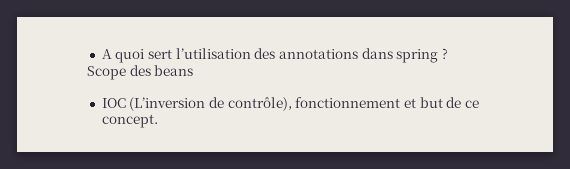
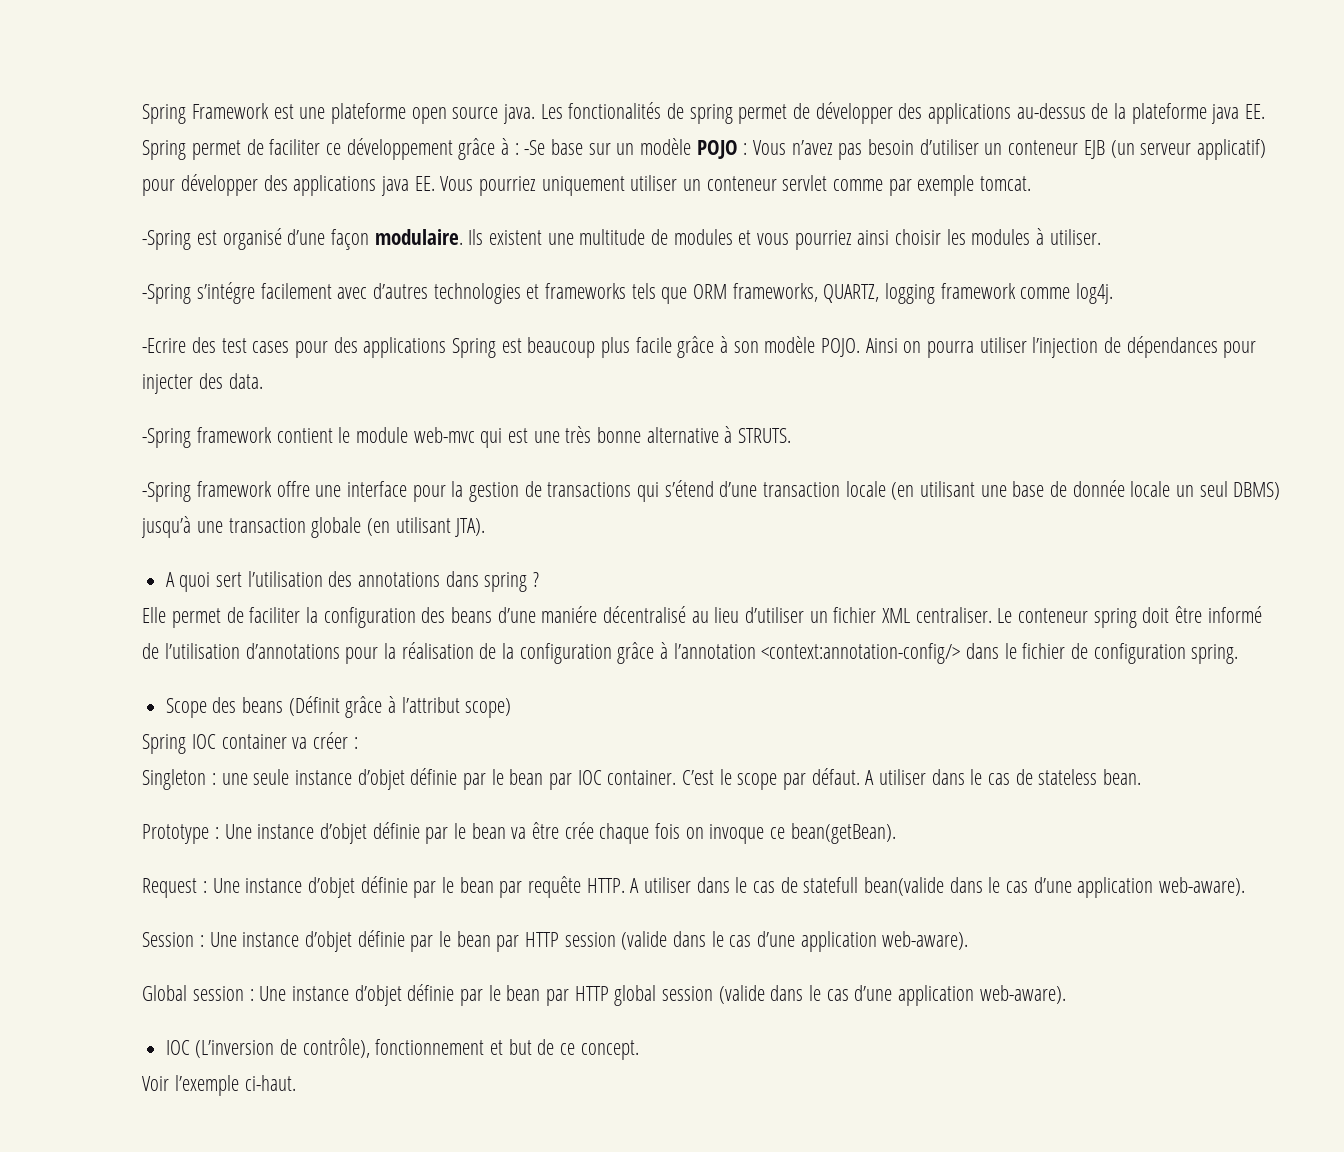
+ Spring Framework est une plateforme open source java. Les fonctionalités de spring permet de développer des applications au-dessus de la plateforme java EE. Spring permet de faciliter ce développement grâce à : -Se base sur un modèle POJO : Vous n’avez pas besoin d’utiliser un conteneur EJB (un serveur applicatif) pour développer des applications java EE. Vous pourriez uniquement utiliser un conteneur servlet comme par exemple tomcat.
+ -Spring est organisé d’une façon modulaire. Ils existent une multitude de modules et vous pourriez ainsi choisir les modules à utiliser.
+ -Spring s’intégre facilement avec d’autres technologies et frameworks tels que ORM frameworks, QUARTZ, logging framework comme log4j.
+ -Ecrire des test cases pour des applications Spring est beaucoup plus facile grâce à son modèle POJO. Ainsi on pourra utiliser l’injection de dépendances pour injecter des data.
+ -Spring framework contient le module web-mvc qui est une très bonne alternative à STRUTS.
+ -Spring framework offre une interface pour la gestion de transactions qui s’étend d’une transaction locale (en utilisant une base de donnée locale un seul DBMS) jusqu’à une transaction globale (en utilisant JTA).
- Scope des beans
+ Elle permet de faciliter la configuration des beans d’une maniére décentralisé au lieu d’utiliser un fichier XML centraliser. Le conteneur spring doit être informé de l’utilisation d’annotations pour la réalisation de la configuration grâce à l’annotation <context:annotation-config/> dans le fichier de configuration spring.
+ Scope des beans (Définit grâce à l’attribut scope)
+ Spring IOC container va créer :
+ Singleton : une seule instance d’objet définie par le bean par IOC container. C’est le scope par défaut. A utiliser dans le cas de stateless bean.
+ Prototype : Une instance d’objet définie par le bean va être crée chaque fois on invoque ce bean(getBean).
+ Request : Une instance d’objet définie par le bean par requête HTTP. A utiliser dans le cas de statefull bean(valide dans le cas d’une application web-aware).
+ Session : Une instance d’objet définie par le bean par HTTP session (valide dans le cas d’une application web-aware).
+ Global session : Une instance d’objet définie par le bean par HTTP global session (valide dans le cas d’une application web-aware).
+ Voir l’exemple ci-haut.

